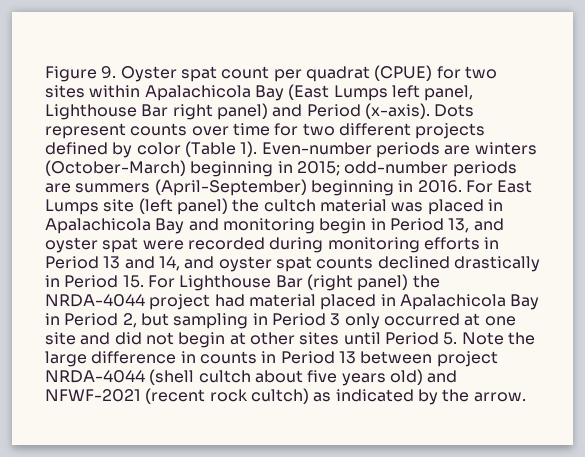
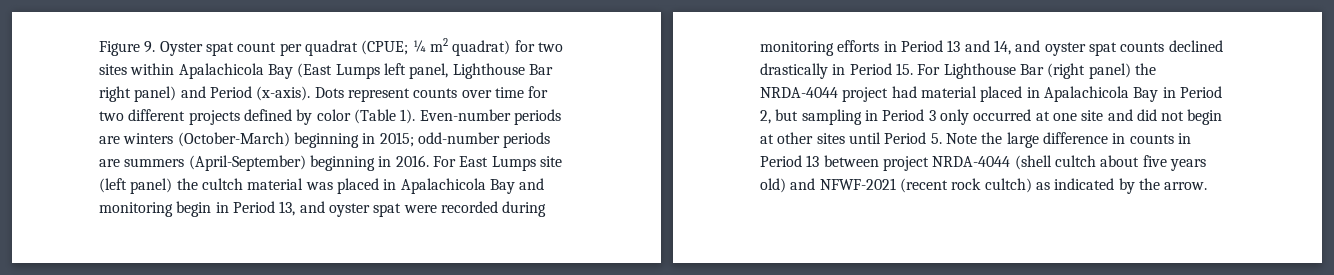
- Figure 9. Oyster spat count per quadrat (CPUE) for two sites within Apalachicola Bay (East Lumps left panel, Lighthouse Bar right panel) and Period (x-axis).
+ Figure 9. Oyster spat count per quadrat (CPUE; ¼ m2 quadrat) for two sites within Apalachicola Bay (East Lumps left panel, Lighthouse Bar right panel) and Period (x-axis).

